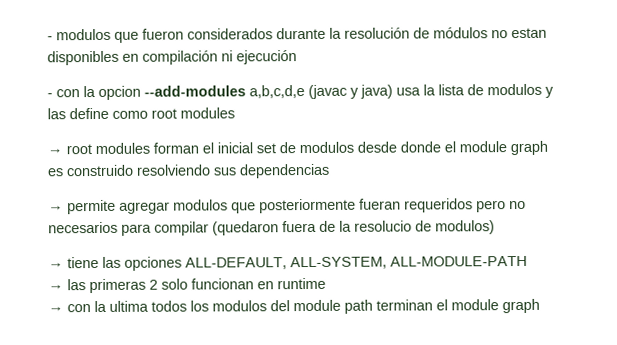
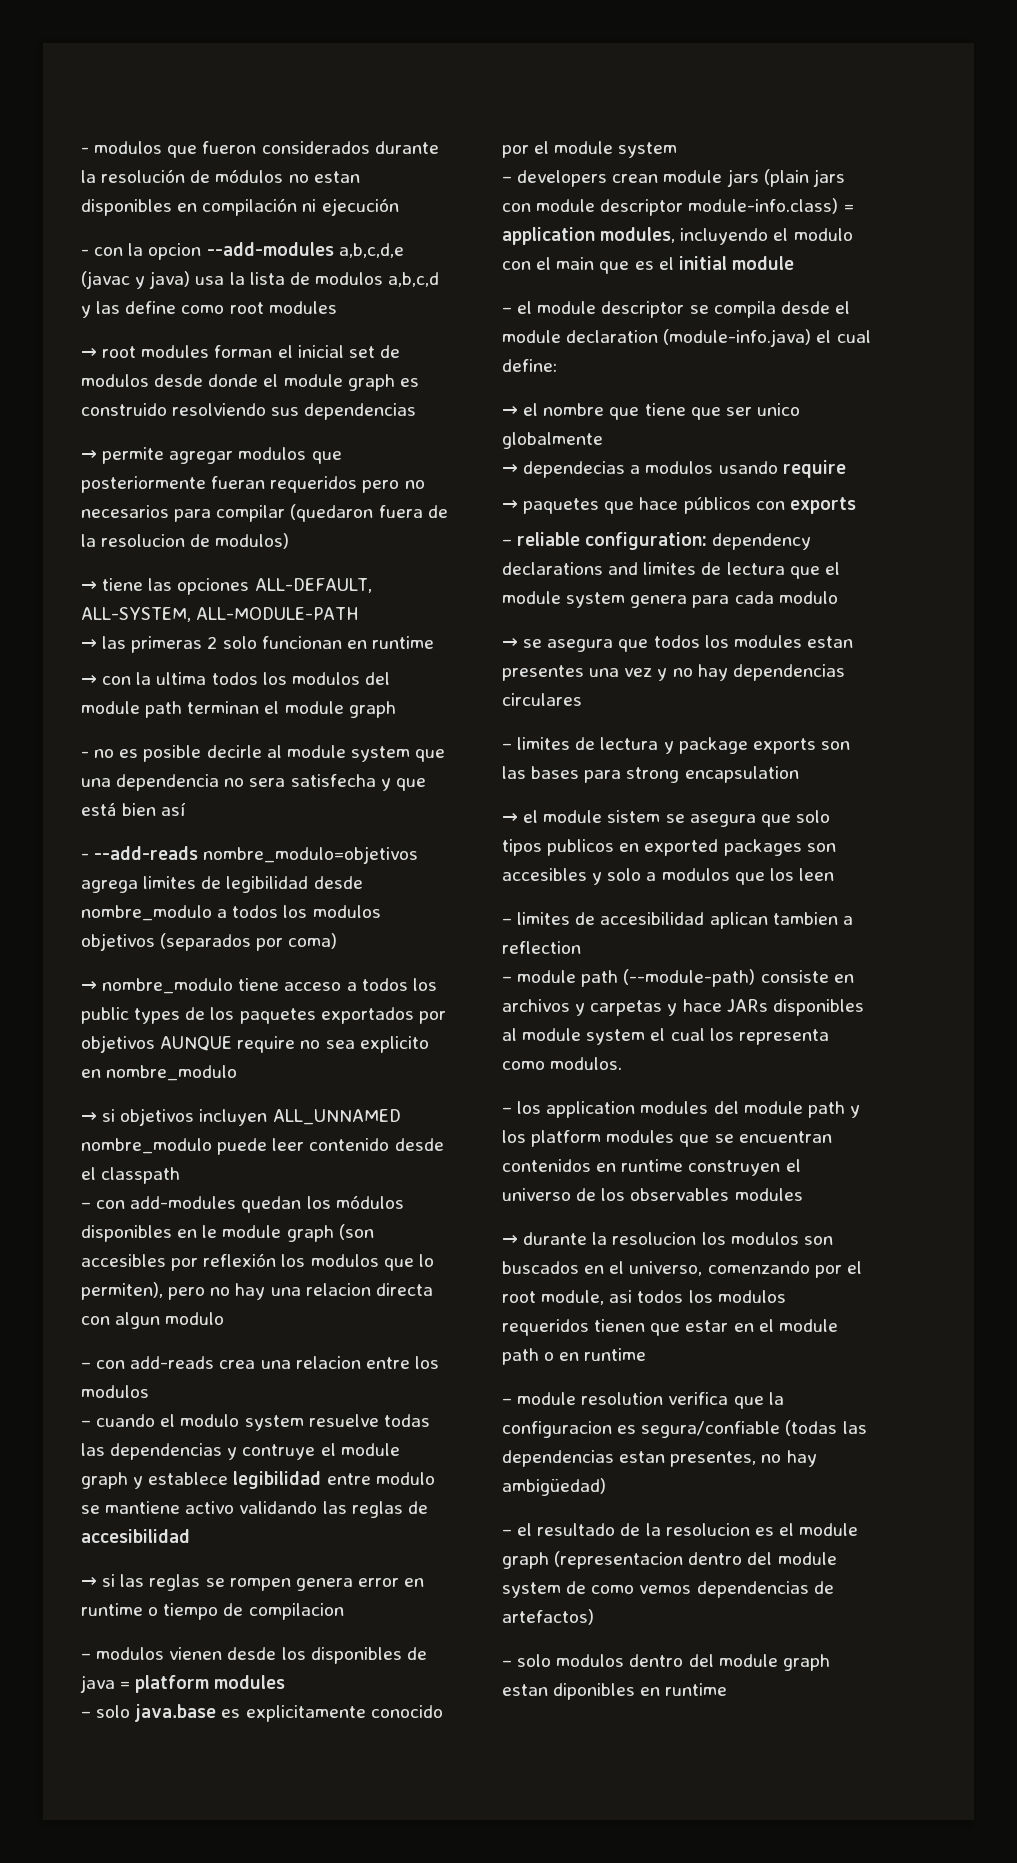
- - con la opcion --add-modules a,b,c,d,e (javac y java) usa la lista de modulos y las define como root modules
+ - con la opcion --add-modules a,b,c,d,e (javac y java) usa la lista de modulos a,b,c,d y las define como root modules
- → permite agregar modulos que posteriormente fueran requeridos pero no necesarios para compilar (quedaron fuera de la resolucio de modulos)
+ → permite agregar modulos que posteriormente fueran requeridos pero no necesarios para compilar (quedaron fuera de la resolucion de modulos)
+ - no es posible decirle al module system que una dependencia no sera satisfecha y que está bien así
+ - --add-reads nombre_modulo=objetivos agrega limites de legibilidad desde nombre_modulo a todos los modulos objetivos (separados por coma)
+ → nombre_modulo tiene acceso a todos los public types de los paquetes exportados por objetivos AUNQUE require no sea explicito en nombre_modulo
+ → si objetivos incluyen ALL_UNNAMED nombre_modulo puede leer contenido desde el classpath
+ – con add-modules quedan los módulos disponibles en le module graph (son accesibles por reflexión los modulos que lo permiten), pero no hay una relacion directa con algun modulo
+ – con add-reads crea una relacion entre los modulos
+ – cuando el modulo system resuelve todas las dependencias y contruye el module graph y establece legibilidad entre modulo se mantiene activo validando las reglas de accesibilidad
+ → si las reglas se rompen genera error en runtime o tiempo de compilacion
+ – modulos vienen desde los disponibles de java = platform modules
+ – solo java.base es explicitamente conocido por el module system
+ – developers crean module jars (plain jars con module descriptor module-info.class) = application modules, incluyendo el modulo con el main que es el initial module
+ – el module descriptor se compila desde el module declaration (module-info.java) el cual define:
+ → el nombre que tiene que ser unico globalmente
+ → dependecias a modulos usando require
+ → paquetes que hace públicos con exports
+ – reliable configuration: dependency declarations and limites de lectura que el module system genera para cada modulo
+ → se asegura que todos los modules estan presentes una vez y no hay dependencias circulares
+ – limites de lectura y package exports son las bases para strong encapsulation
+ → el module sistem se asegura que solo tipos publicos en exported packages son accesibles y solo a modulos que los leen
+ – limites de accesibilidad aplican tambien a reflection
+ – module path (--module-path) consiste en archivos y carpetas y hace JARs disponibles al module system el cual los representa como modulos.
+ – los application modules del module path y los platform modules que se encuentran contenidos en runtime construyen el universo de los observables modules
+ → durante la resolucion los modulos son buscados en el universo, comenzando por el root module, asi todos los modulos requeridos tienen que estar en el module path o en runtime
+ – module resolution verifica que la configuracion es segura/confiable (todas las dependencias estan presentes, no hay ambigüedad)
+ – el resultado de la resolucion es el module graph (representacion dentro del module system de como vemos dependencias de artefactos)
+ – solo modulos dentro del module graph estan diponibles en runtime

